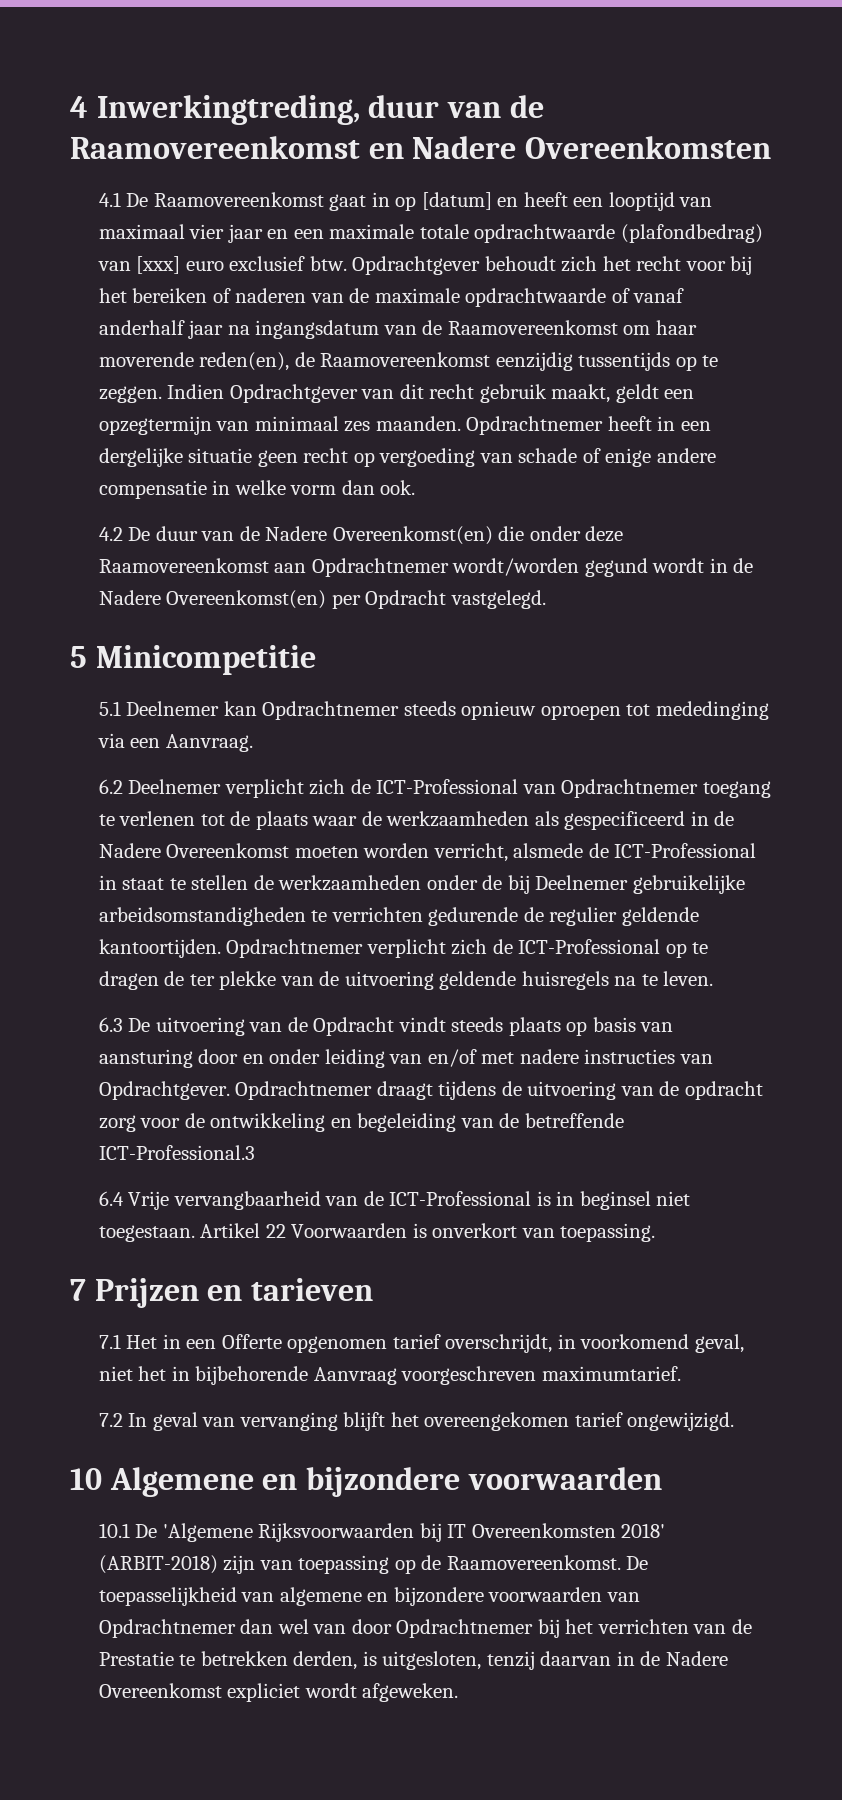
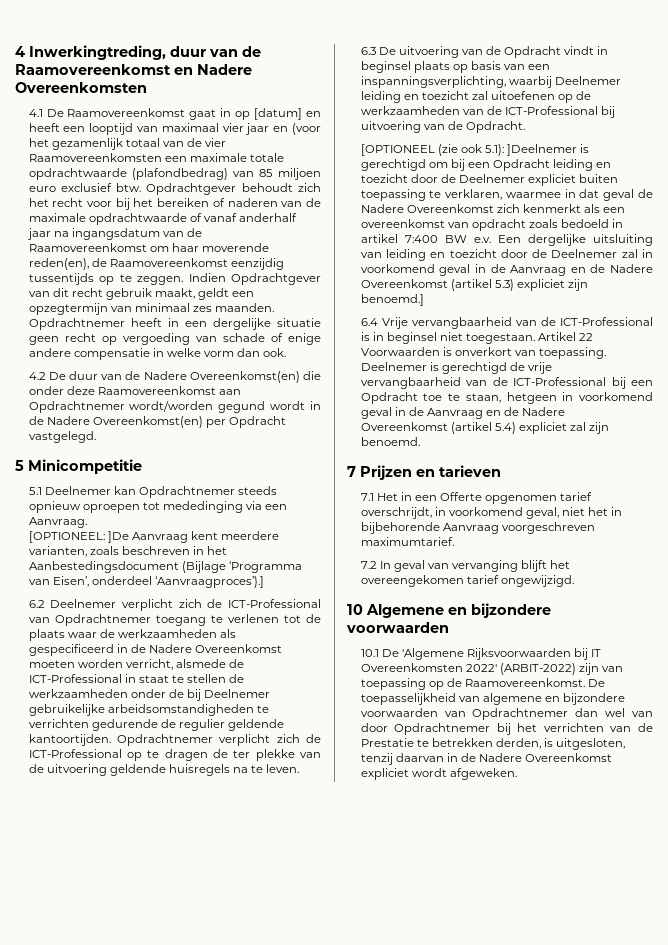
- 4.1 De Raamovereenkomst gaat in op [datum] en heeft een looptijd van maximaal vier jaar en een maximale totale opdrachtwaarde (plafondbedrag) van [xxx] euro exclusief btw.
+ 4.1 De Raamovereenkomst gaat in op [datum] en heeft een looptijd van maximaal vier jaar en (voor het gezamenlijk totaal van de vier Raamovereenkomsten een maximale totale opdrachtwaarde (plafondbedrag) van 85 miljoen euro exclusief btw.
+ [OPTIONEEL: ]De Aanvraag kent meerdere varianten, zoals beschreven in het Aanbestedingsdocument (Bijlage ‘Programma van Eisen’, onderdeel ‘Aanvraagproces’).]
- 6.3 De uitvoering van de Opdracht vindt steeds plaats op basis van aansturing door en onder leiding van en/of met nadere instructies van Opdrachtgever. Opdrachtnemer draagt tijdens de uitvoering van de opdracht zorg voor de ontwikkeling en begeleiding van de betreffende ICT-Professional.3
+ 6.3 De uitvoering van de Opdracht vindt in beginsel plaats op basis van een inspanningsverplichting, waarbij Deelnemer leiding en toezicht zal uitoefenen op de werkzaamheden van de ICT-Professional bij uitvoering van de Opdracht.
+ [OPTIONEEL (zie ook 5.1): ]Deelnemer is gerechtigd om bij een Opdracht leiding en toezicht door de Deelnemer expliciet buiten toepassing te verklaren, waarmee in dat geval de Nadere Overeenkomst zich kenmerkt als een overeenkomst van opdracht zoals bedoeld in artikel 7:400 BW e.v. Een dergelijke uitsluiting van leiding en toezicht door de Deelnemer zal in voorkomend geval in de Aanvraag en de Nadere Overeenkomst (artikel 5.3) expliciet zijn benoemd.]
+ Deelnemer is gerechtigd de vrije vervangbaarheid van de ICT-Professional bij een Opdracht toe te staan, hetgeen in voorkomend geval in de Aanvraag en de Nadere Overeenkomst (artikel 5.4) expliciet zal zijn benoemd.
- 10.1 De 'Algemene Rijksvoorwaarden bij IT Overeenkomsten 2018' (ARBIT-2018) zijn van toepassing op de Raamovereenkomst.
+ 10.1 De 'Algemene Rijksvoorwaarden bij IT Overeenkomsten 2022' (ARBIT-2022) zijn van toepassing op de Raamovereenkomst.

